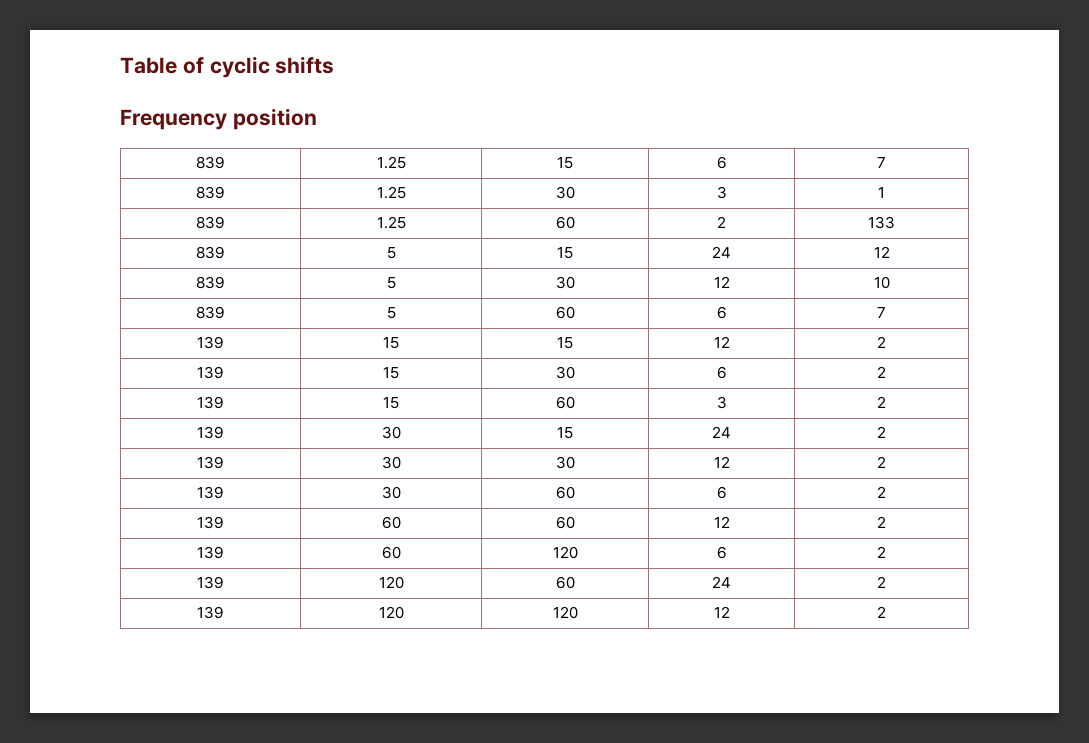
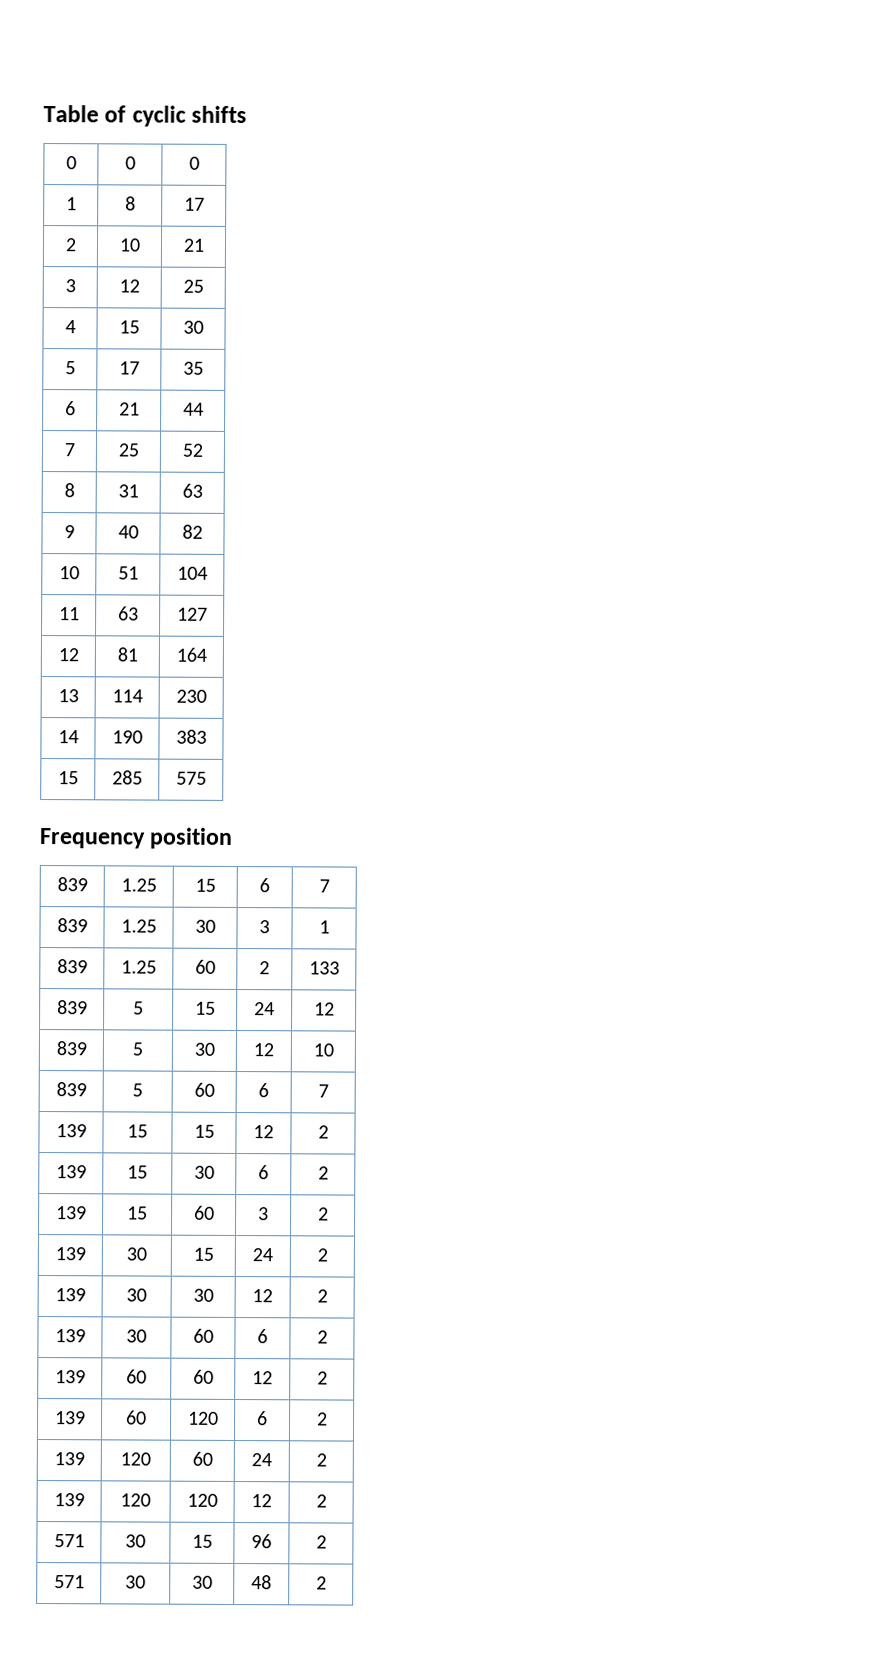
+ 0 | 0 | 0
+ 1 | 8 | 17
+ 2 | 10 | 21
+ 3 | 12 | 25
+ 4 | 15 | 30
+ 5 | 17 | 35
+ 6 | 21 | 44
+ 7 | 25 | 52
+ 8 | 31 | 63
+ 9 | 40 | 82
+ 10 | 51 | 104
+ 11 | 63 | 127
+ 12 | 81 | 164
+ 13 | 114 | 230
+ 14 | 190 | 383
+ 15 | 285 | 575
+ 571 | 30 | 15 | 96 | 2
+ 571 | 30 | 30 | 48 | 2

